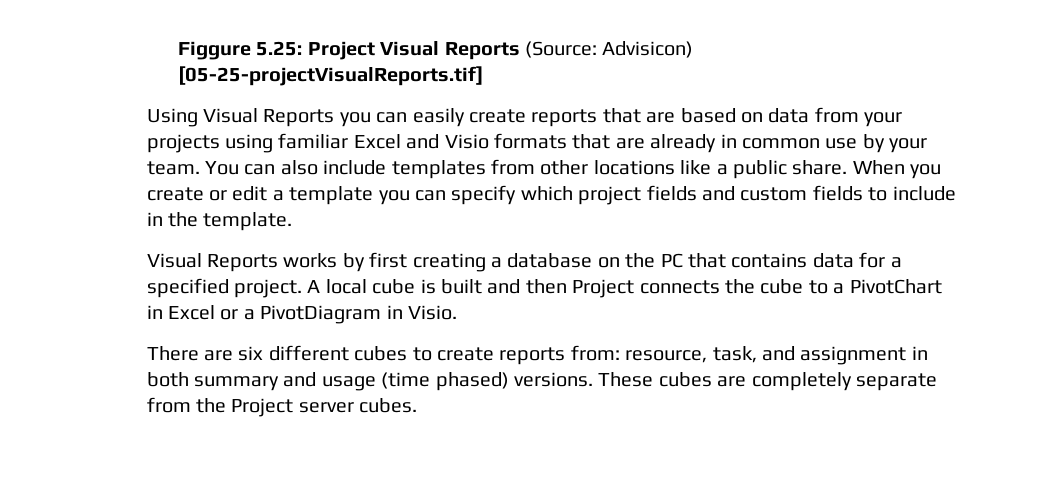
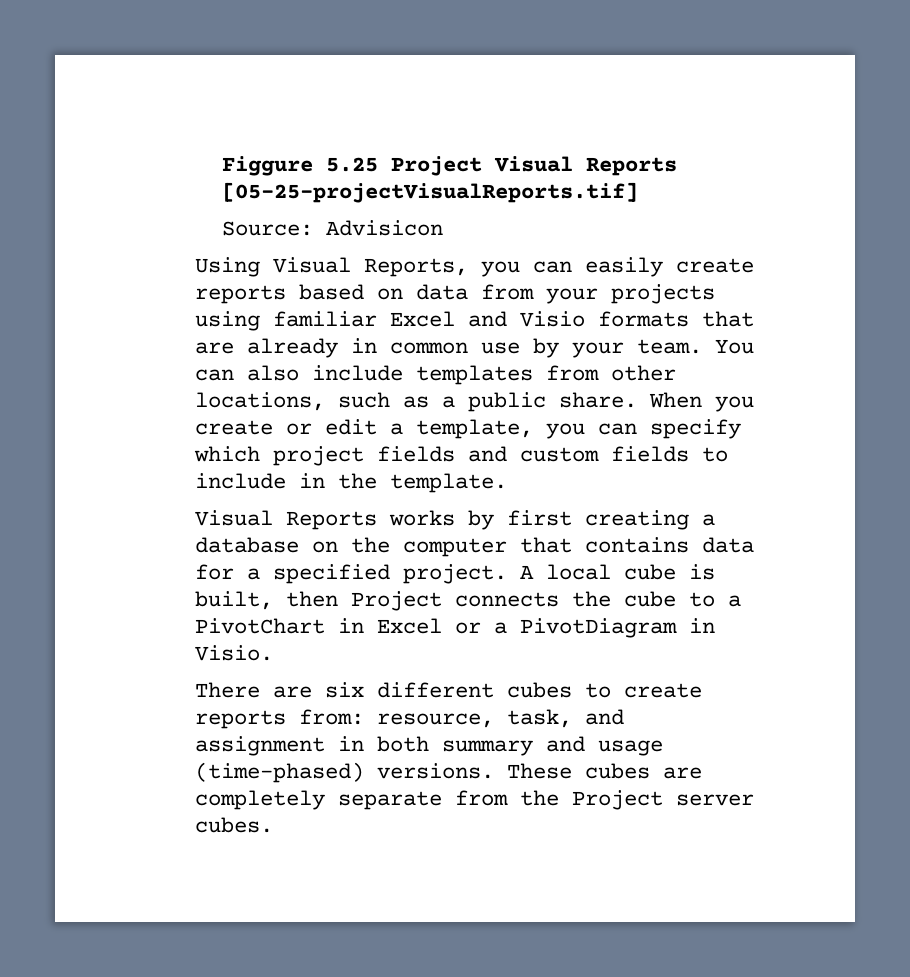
- Figgure 5.25: Project Visual Reports (Source: Advisicon) [05-25-projectVisualReports.tif]
+ Figgure 5.25 Project Visual Reports [05-25-projectVisualReports.tif]
+ Source: Advisicon
- Using Visual Reports you can easily create reports that are based on data from your projects using familiar Excel and Visio formats that are already in common use by your team.
+ Using Visual Reports, you can easily create reports based on data from your projects using familiar Excel and Visio formats that are already in common use by your team.
- You can also include templates from other locations like a public share.
+ You can also include templates from other locations, such as a public share.
- When you create or edit a template you can specify which project fields and custom fields to include in the template.
+ When you create or edit a template, you can specify which project fields and custom fields to include in the template.
- Visual Reports works by first creating a database on the PC that contains data for a specified project.
+ Visual Reports works by first creating a database on the computer that contains data for a specified project.
- A local cube is built and then Project connects the cube to a PivotChart in Excel or a PivotDiagram in Visio.
+ A local cube is built, then Project connects the cube to a PivotChart in Excel or a PivotDiagram in Visio.
- There are six different cubes to create reports from: resource, task, and assignment in both summary and usage (time phased) versions.
+ There are six different cubes to create reports from: resource, task, and assignment in both summary and usage (time-phased) versions.

